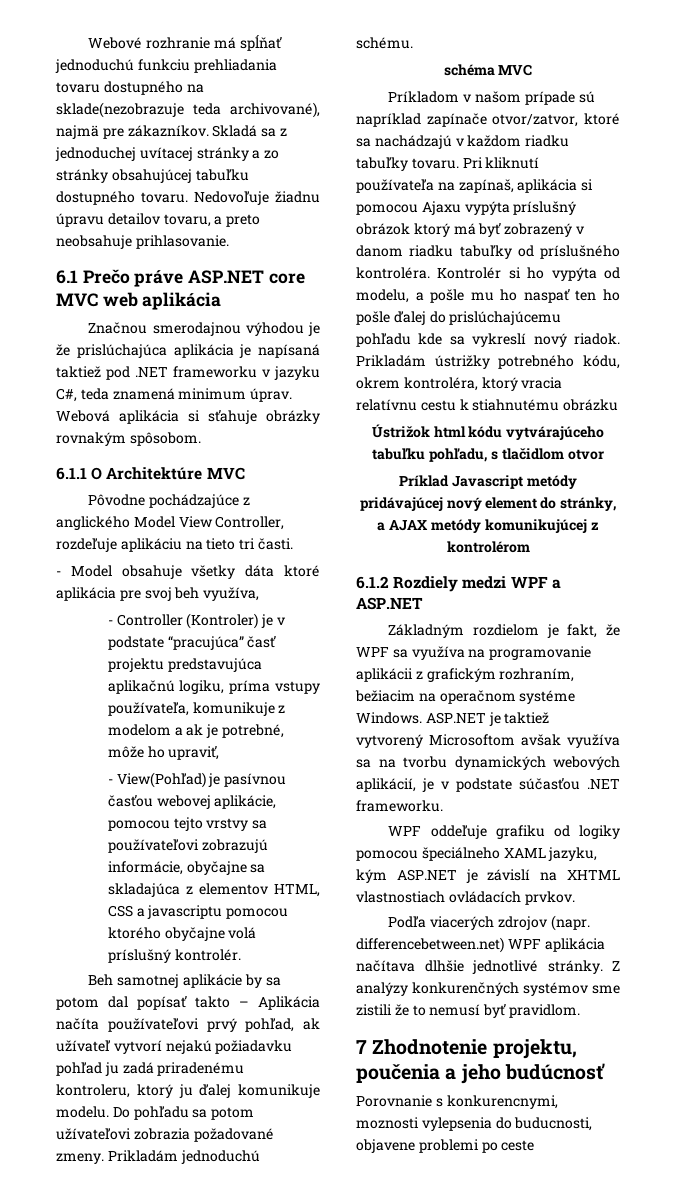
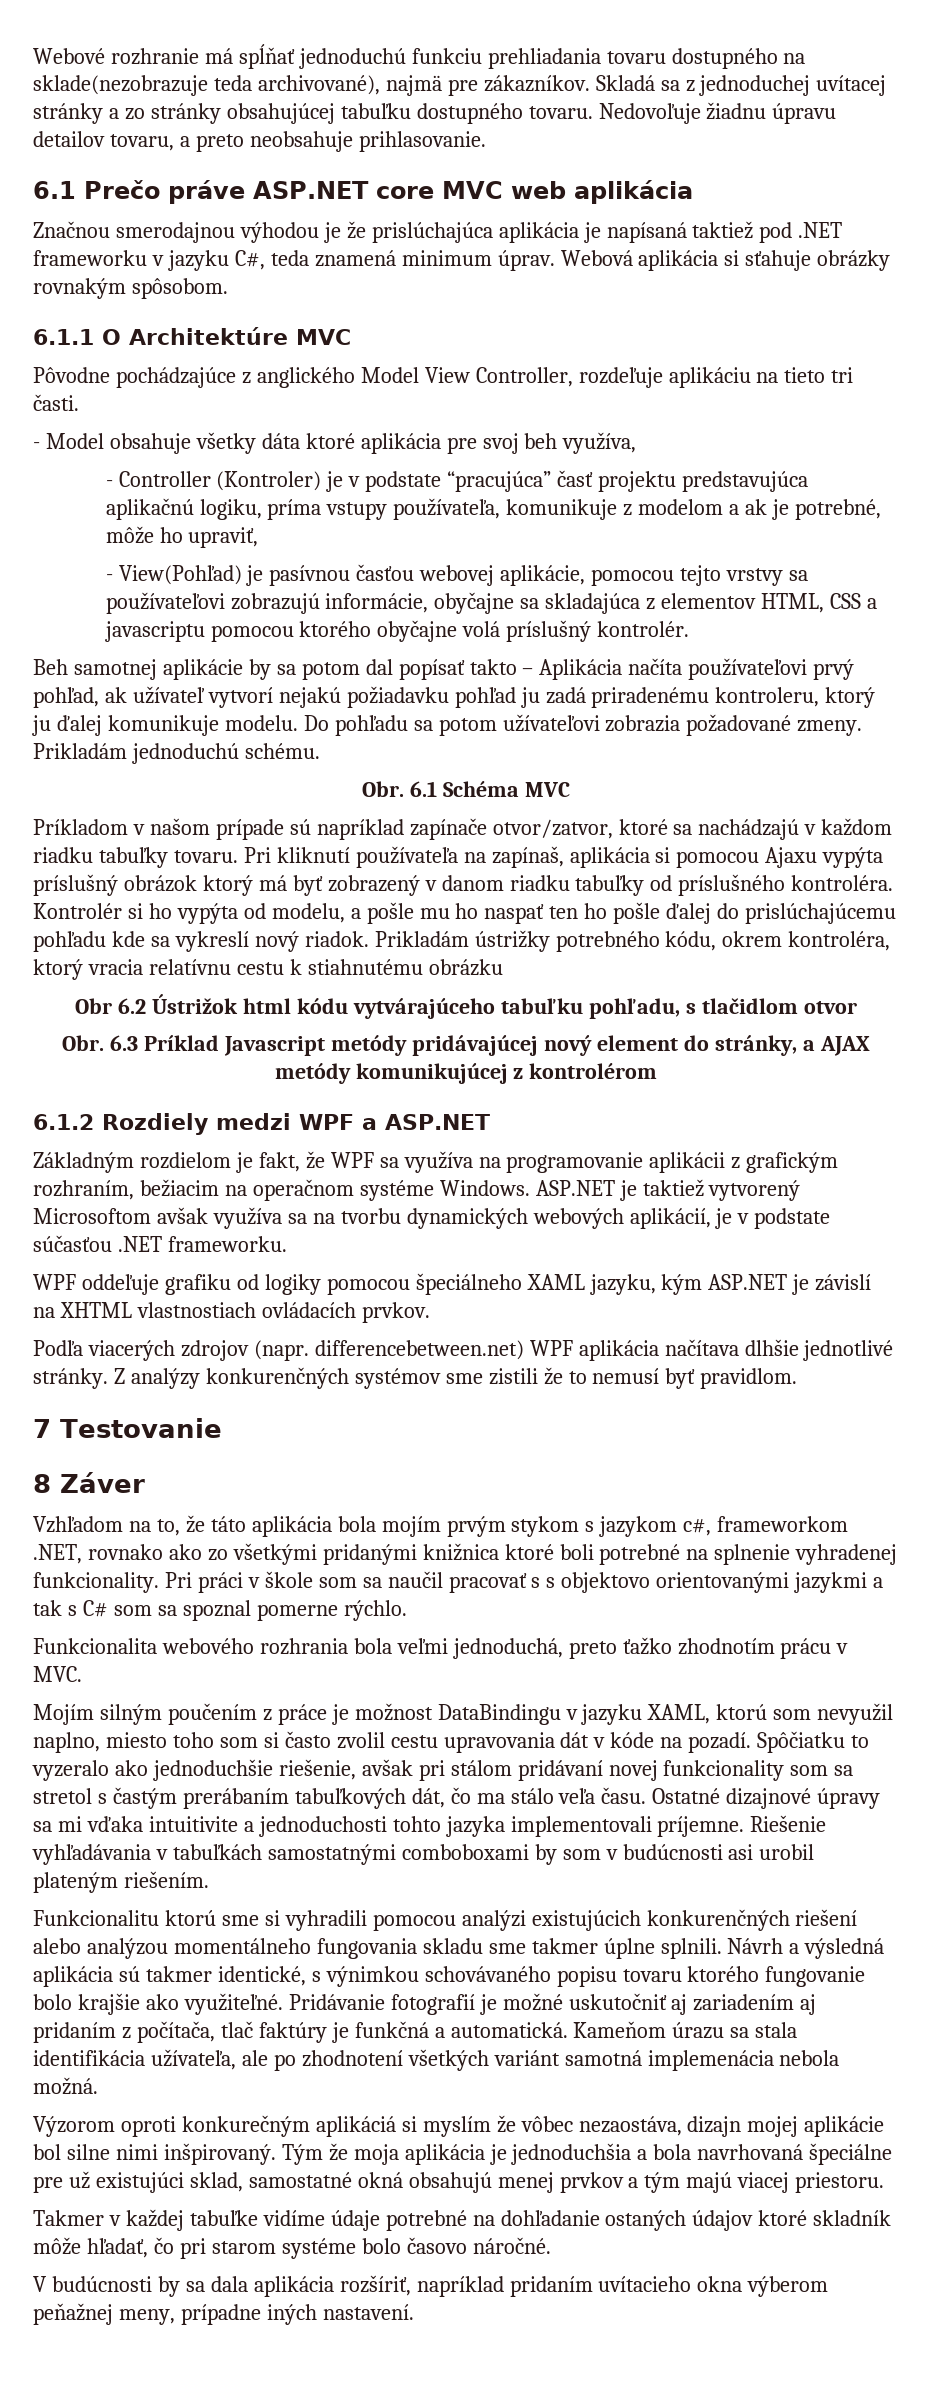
- schéma MVC
+ Obr. 6.1 Schéma MVC
- Ústrižok html kódu vytvárajúceho tabuľku pohľadu, s tlačidlom otvor
+ Obr 6.2 Ústrižok html kódu vytvárajúceho tabuľku pohľadu, s tlačidlom otvor
- Príklad Javascript metódy pridávajúcej nový element do stránky, a AJAX metódy komunikujúcej z kontrolérom
+ Obr. 6.3 Príklad Javascript metódy pridávajúcej nový element do stránky, a AJAX metódy komunikujúcej z kontrolérom
- 7 Zhodnotenie projektu, poučenia a jeho budúcnosť
- Porovnanie s konkurencnymi, moznosti vylepsenia do buducnosti, objavene problemi po ceste
+ 7 Testovanie
+ 8 Záver
+ Vzhľadom na to, že táto aplikácia bola mojím prvým stykom s jazykom c#, frameworkom .NET, rovnako ako zo všetkými pridanými knižnica ktoré boli potrebné na splnenie vyhradenej funkcionality. Pri práci v škole som sa naučil pracovať s s objektovo orientovanými jazykmi a tak s C# som sa spoznal pomerne rýchlo.
+ Funkcionalita webového rozhrania bola veľmi jednoduchá, preto ťažko zhodnotím prácu v MVC.
+ Mojím silným poučením z práce je možnost DataBindingu v jazyku XAML, ktorú som nevyužil naplno, miesto toho som si často zvolil cestu upravovania dát v kóde na pozadí. Spôčiatku to vyzeralo ako jednoduchšie riešenie, avšak pri stálom pridávaní novej funkcionality som sa stretol s častým prerábaním tabuľkových dát, čo ma stálo veľa času. Ostatné dizajnové úpravy sa mi vďaka intuitivite a jednoduchosti tohto jazyka implementovali príjemne. Riešenie vyhľadávania v tabuľkách samostatnými comboboxami by som v budúcnosti asi urobil plateným riešením.
+ Funkcionalitu ktorú sme si vyhradili pomocou analýzi existujúcich konkurenčných riešení alebo analýzou momentálneho fungovania skladu sme takmer úplne splnili. Návrh a výsledná aplikácia sú takmer identické, s výnimkou schovávaného popisu tovaru ktorého fungovanie bolo krajšie ako využiteľné. Pridávanie fotografií je možné uskutočniť aj zariadením aj pridaním z počítača, tlač faktúry je funkčná a automatická. Kameňom úrazu sa stala identifikácia užívateľa, ale po zhodnotení všetkých variánt samotná implemenácia nebola možná.
+ Výzorom oproti konkurečným aplikáciá si myslím že vôbec nezaostáva, dizajn mojej aplikácie bol silne nimi inšpirovaný. Tým že moja aplikácia je jednoduchšia a bola navrhovaná špeciálne pre už existujúci sklad, samostatné okná obsahujú menej prvkov a tým majú viacej priestoru.
+ Takmer v každej tabuľke vidíme údaje potrebné na dohľadanie ostaných údajov ktoré skladník môže hľadať, čo pri starom systéme bolo časovo náročné.
+ V budúcnosti by sa dala aplikácia rozšíriť, napríklad pridaním uvítacieho okna výberom peňažnej meny, prípadne iných nastavení.

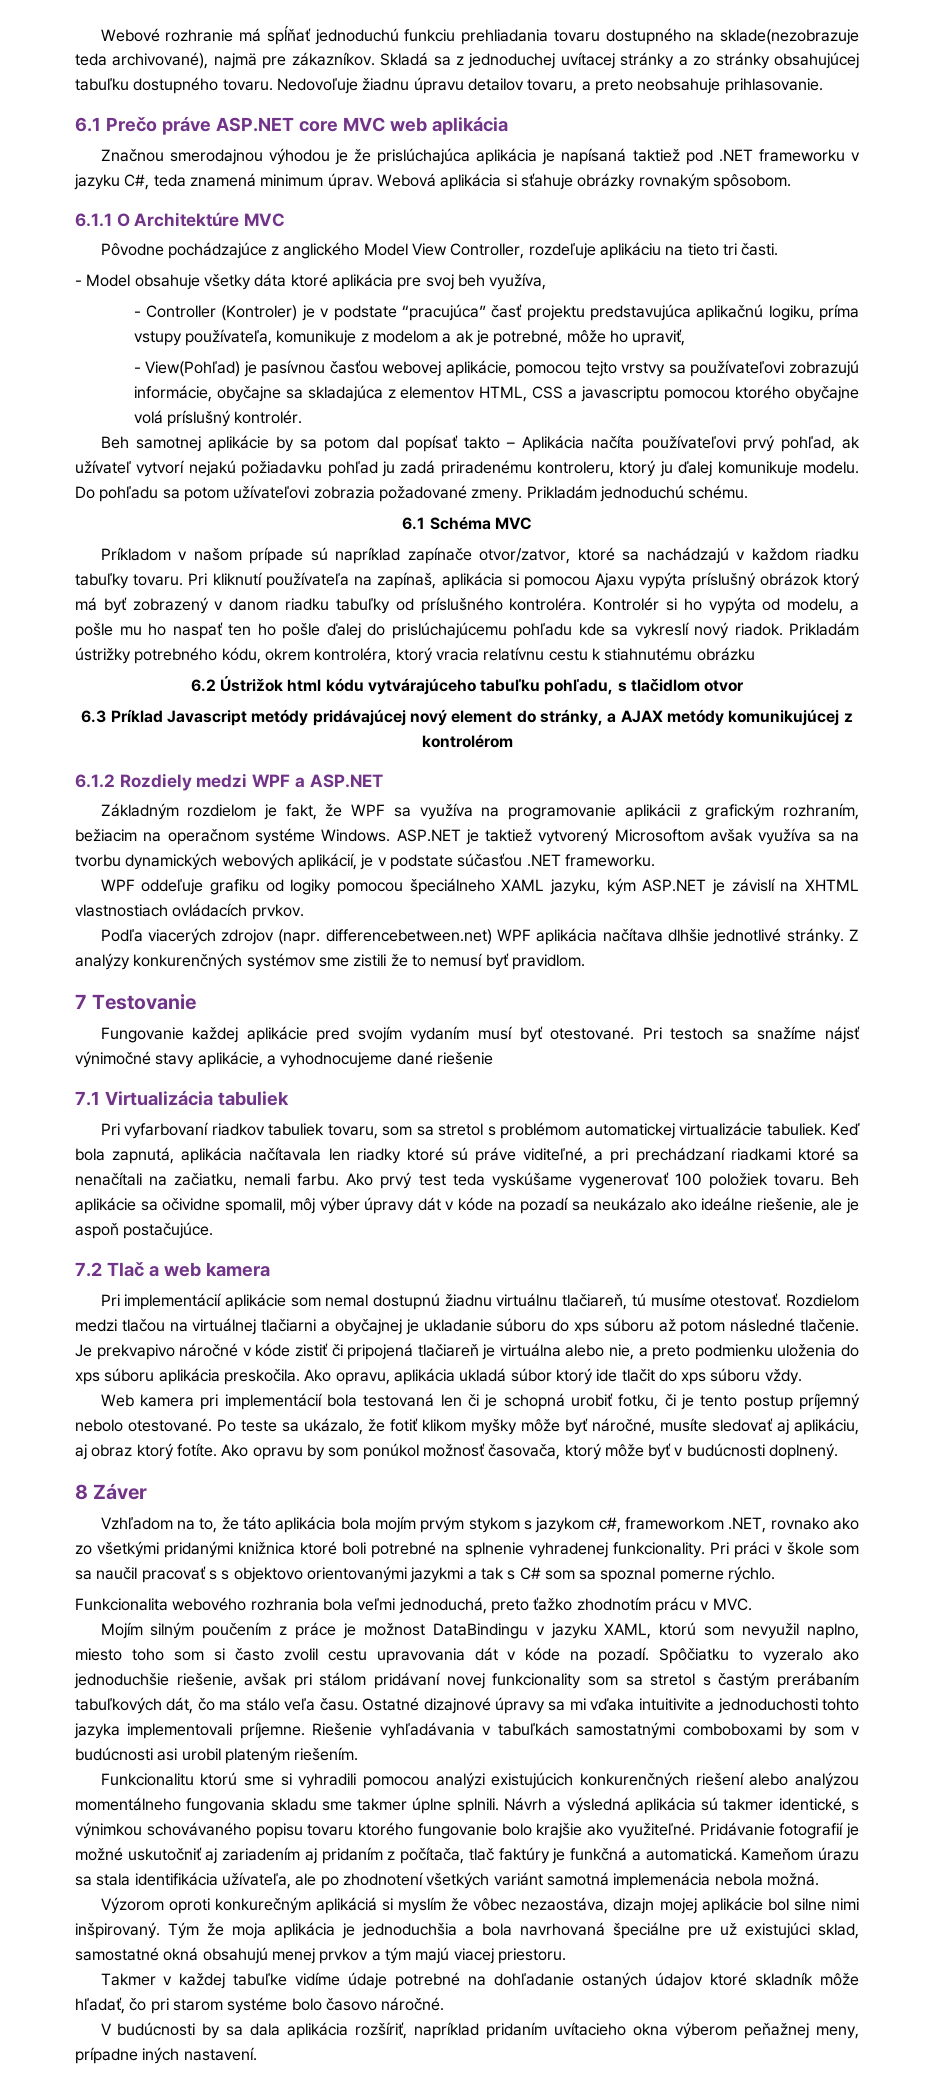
- Obr. 6.1 Schéma MVC
+ 6.1 Schéma MVC
- Obr 6.2 Ústrižok html kódu vytvárajúceho tabuľku pohľadu, s tlačidlom otvor
+ 6.2 Ústrižok html kódu vytvárajúceho tabuľku pohľadu, s tlačidlom otvor
- Obr. 6.3 Príklad Javascript metódy pridávajúcej nový element do stránky, a AJAX metódy komunikujúcej z kontrolérom
+ 6.3 Príklad Javascript metódy pridávajúcej nový element do stránky, a AJAX metódy komunikujúcej z kontrolérom
+ Fungovanie každej aplikácie pred svojím vydaním musí byť otestované. Pri testoch sa snažíme nájsť výnimočné stavy aplikácie, a vyhodnocujeme dané riešenie
+ 7.1 Virtualizácia tabuliek
+ Pri vyfarbovaní riadkov tabuliek tovaru, som sa stretol s problémom automatickej virtualizácie tabuliek. Keď bola zapnutá, aplikácia načítavala len riadky ktoré sú práve viditeľné, a pri prechádzaní riadkami ktoré sa nenačítali na začiatku, nemali farbu. Ako prvý test teda vyskúšame vygenerovať 100 položiek tovaru. Beh aplikácie sa očividne spomalil, môj výber úpravy dát v kóde na pozadí sa neukázalo ako ideálne riešenie, ale je aspoň postačujúce.
+ 7.2 Tlač a web kamera
+ Pri implementácií aplikácie som nemal dostupnú žiadnu virtuálnu tlačiareň, tú musíme otestovať. Rozdielom medzi tlačou na virtuálnej tlačiarni a obyčajnej je ukladanie súboru do xps súboru až potom následné tlačenie. Je prekvapivo náročné v kóde zistiť či pripojená tlačiareň je virtuálna alebo nie, a preto podmienku uloženia do xps súboru aplikácia preskočila. Ako opravu, aplikácia ukladá súbor ktorý ide tlačit do xps súboru vždy.
+ Web kamera pri implementácií bola testovaná len či je schopná urobiť fotku, či je tento postup príjemný nebolo otestované. Po teste sa ukázalo, že fotiť klikom myšky môže byť náročné, musíte sledovať aj aplikáciu, aj obraz ktorý fotíte. Ako opravu by som ponúkol možnosť časovača, ktorý môže byť v budúcnosti doplnený.

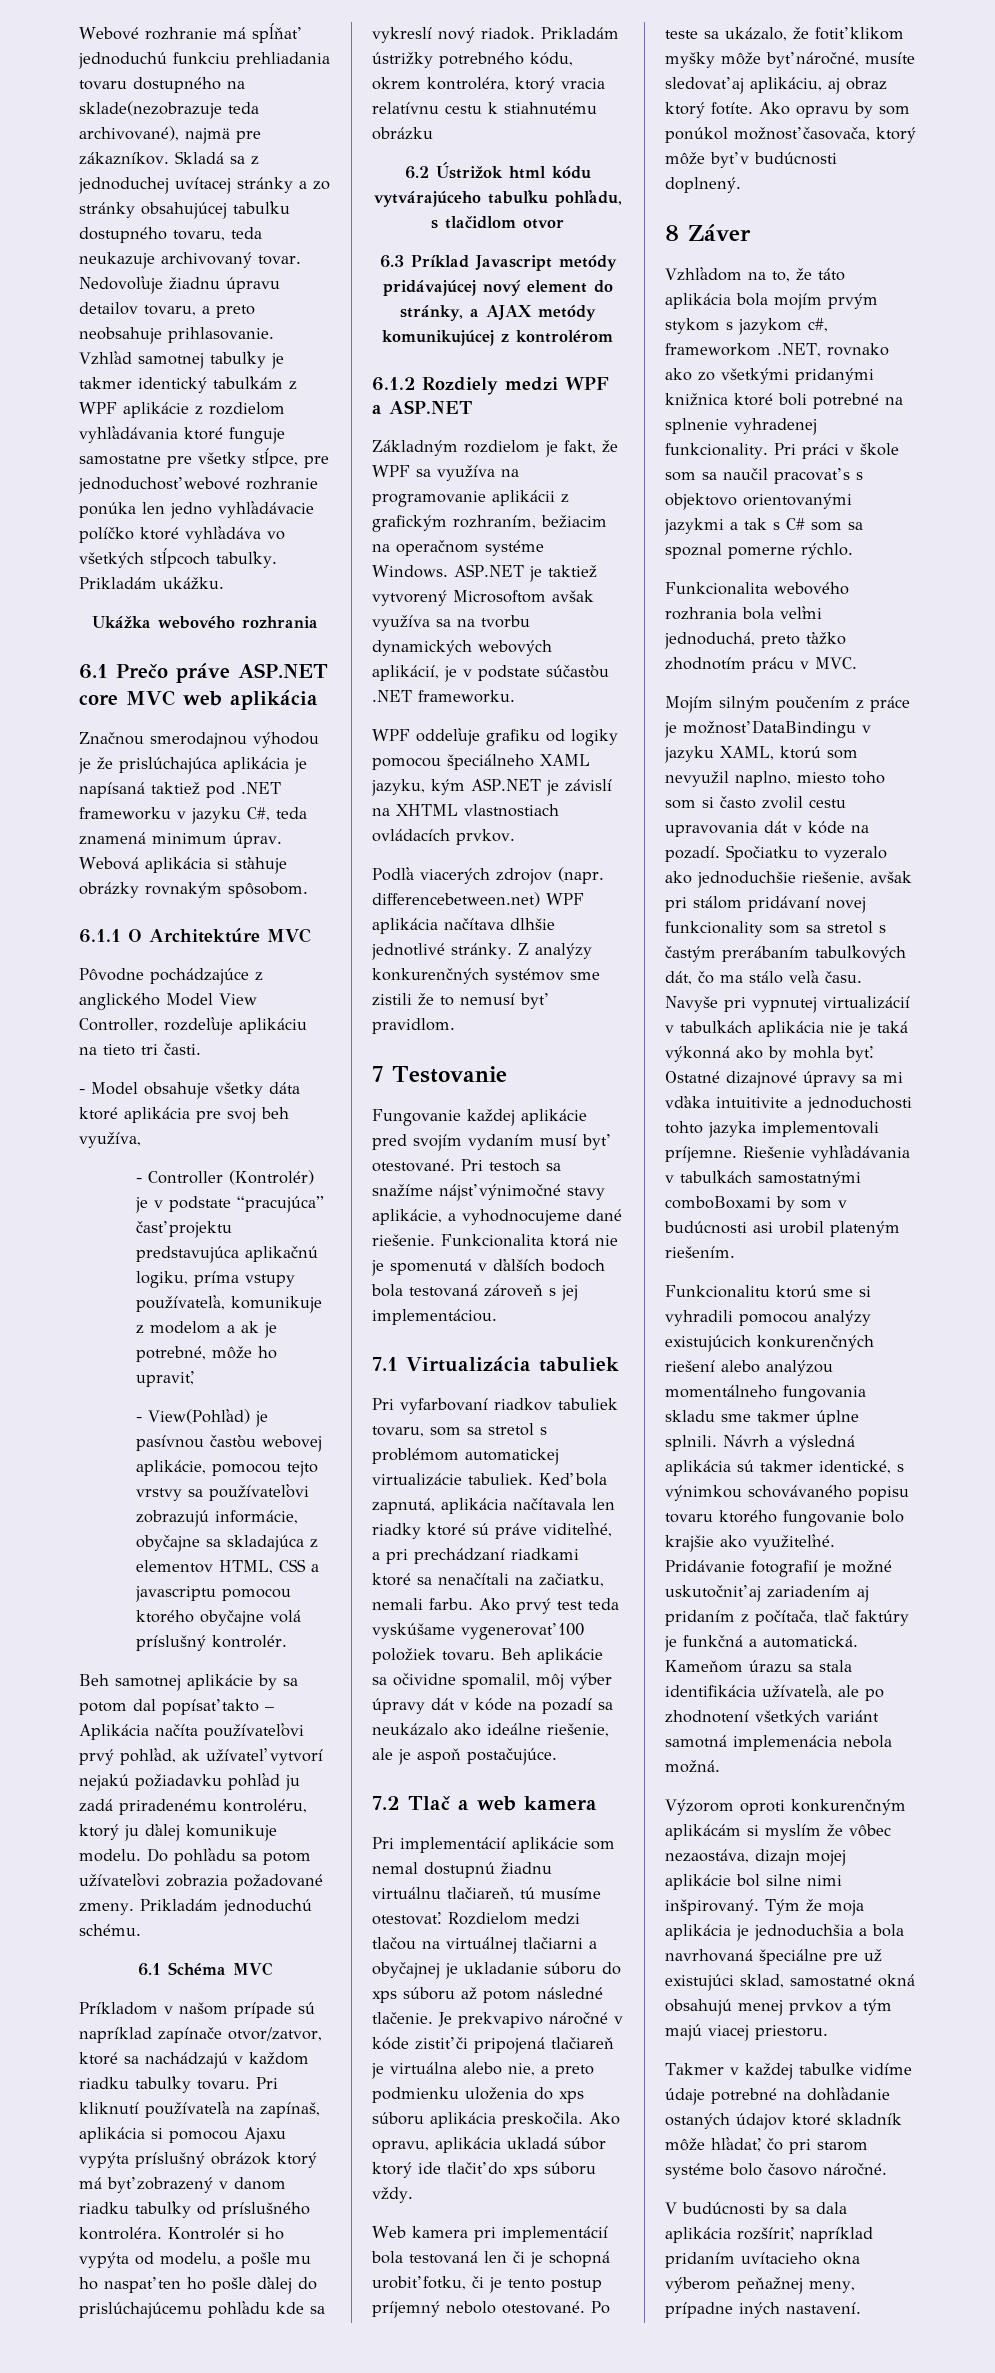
- Skladá sa z jednoduchej uvítacej stránky a zo stránky obsahujúcej tabuľku dostupného tovaru.
+ Skladá sa z jednoduchej uvítacej stránky a zo stránky obsahujúcej tabuľku dostupného tovaru, teda neukazuje archivovaný tovar.
+ Vzhľad samotnej tabuľky je takmer identický tabuľkám z WPF aplikácie z rozdielom vyhľadávania ktoré funguje samostatne pre všetky stĺpce, pre jednoduchosť webové rozhranie ponúka len jedno vyhľadávacie políčko ktoré vyhľadáva vo všetkých stĺpcoch tabuľky. Prikladám ukážku.
+ Ukážka webového rozhrania
- - Controller (Kontroler) je v podstate “pracujúca” časť projektu predstavujúca aplikačnú logiku, príma vstupy používateľa, komunikuje z modelom a ak je potrebné, môže ho upraviť,
+ - Controller (Kontrolér) je v podstate “pracujúca” časť projektu predstavujúca aplikačnú logiku, príma vstupy používateľa, komunikuje z modelom a ak je potrebné, môže ho upraviť,
- Beh samotnej aplikácie by sa potom dal popísať takto – Aplikácia načíta používateľovi prvý pohľad, ak užívateľ vytvorí nejakú požiadavku pohľad ju zadá priradenému kontroleru, ktorý ju ďalej komunikuje modelu.
+ Beh samotnej aplikácie by sa potom dal popísať takto – Aplikácia načíta používateľovi prvý pohľad, ak užívateľ vytvorí nejakú požiadavku pohľad ju zadá priradenému kontroléru, ktorý ju ďalej komunikuje modelu.
- Pri testoch sa snažíme nájsť výnimočné stavy aplikácie, a vyhodnocujeme dané riešenie
+ Pri testoch sa snažíme nájsť výnimočné stavy aplikácie, a vyhodnocujeme dané riešenie. Funkcionalita ktorá nie je spomenutá v ďalších bodoch bola testovaná zároveň s jej implementáciou.
- Ako opravu, aplikácia ukladá súbor ktorý ide tlačit do xps súboru vždy.
+ Ako opravu, aplikácia ukladá súbor ktorý ide tlačiť do xps súboru vždy.
- Mojím silným poučením z práce je možnost DataBindingu v jazyku XAML, ktorú som nevyužil naplno, miesto toho som si často zvolil cestu upravovania dát v kóde na pozadí.
+ Mojím silným poučením z práce je možnosť DataBindingu v jazyku XAML, ktorú som nevyužil naplno, miesto toho som si často zvolil cestu upravovania dát v kóde na pozadí.
- Spôčiatku to vyzeralo ako jednoduchšie riešenie, avšak pri stálom pridávaní novej funkcionality som sa stretol s častým prerábaním tabuľkových dát, čo ma stálo veľa času.
+ Spočiatku to vyzeralo ako jednoduchšie riešenie, avšak pri stálom pridávaní novej funkcionality som sa stretol s častým prerábaním tabuľkových dát, čo ma stálo veľa času.
+ Navyše pri vypnutej virtualizácií v tabuľkách aplikácia nie je taká výkonná ako by mohla byť.
- Riešenie vyhľadávania v tabuľkách samostatnými comboboxami by som v budúcnosti asi urobil plateným riešením.
+ Riešenie vyhľadávania v tabuľkách samostatnými comboBoxami by som v budúcnosti asi urobil plateným riešením.
- Funkcionalitu ktorú sme si vyhradili pomocou analýzi existujúcich konkurenčných riešení alebo analýzou momentálneho fungovania skladu sme takmer úplne splnili.
+ Funkcionalitu ktorú sme si vyhradili pomocou analýzy existujúcich konkurenčných riešení alebo analýzou momentálneho fungovania skladu sme takmer úplne splnili.
- Výzorom oproti konkurečným aplikáciá si myslím že vôbec nezaostáva, dizajn mojej aplikácie bol silne nimi inšpirovaný.
+ Výzorom oproti konkurenčným aplikácám si myslím že vôbec nezaostáva, dizajn mojej aplikácie bol silne nimi inšpirovaný.

